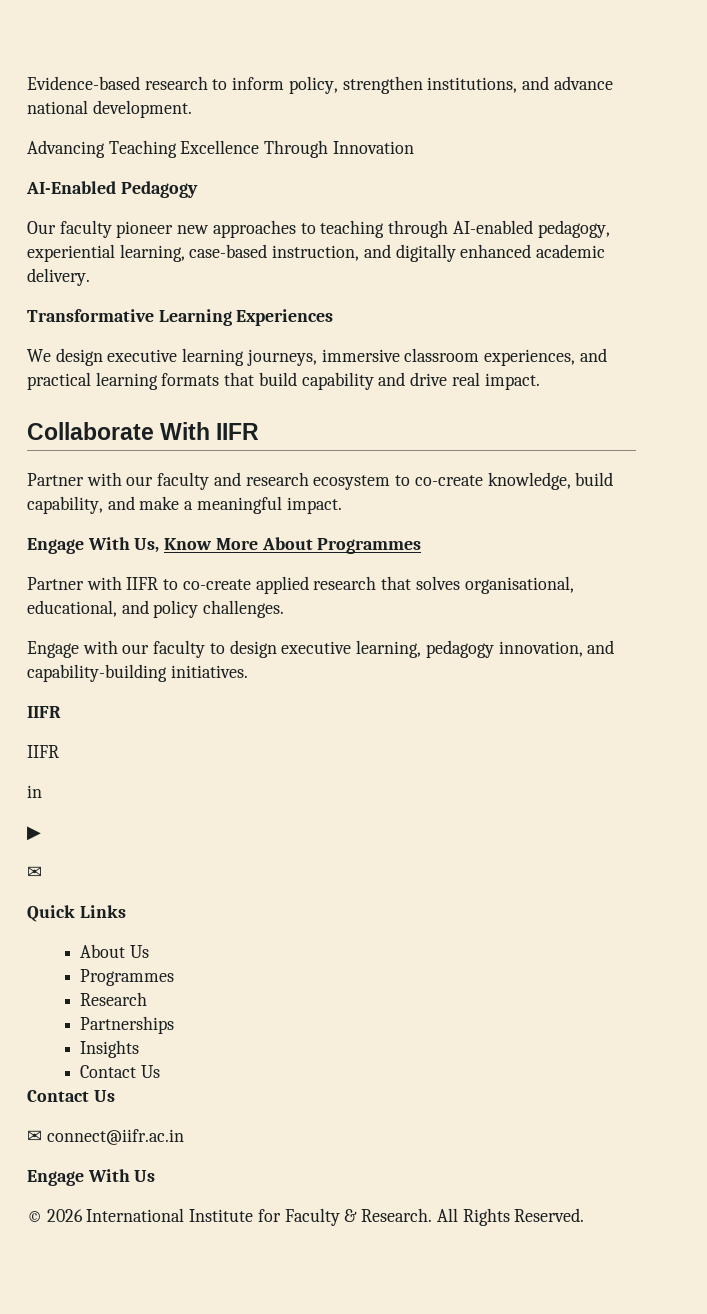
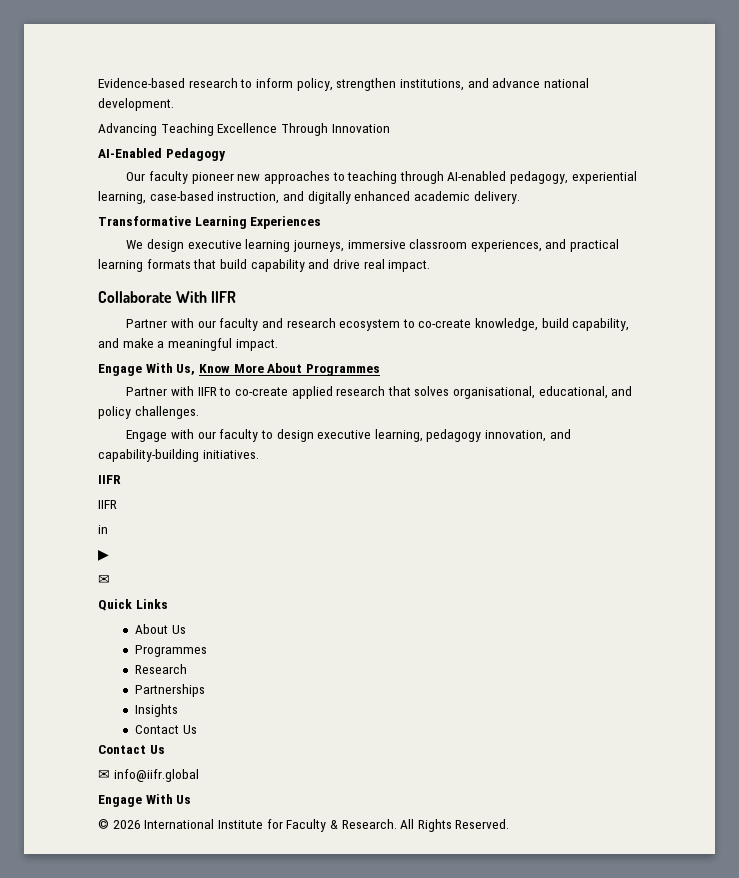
- ✉ connect@iifr.ac.in
+ ✉ info@iifr.global

